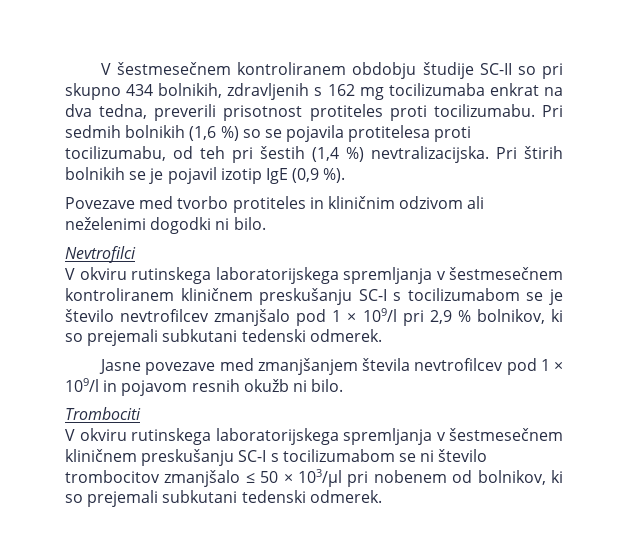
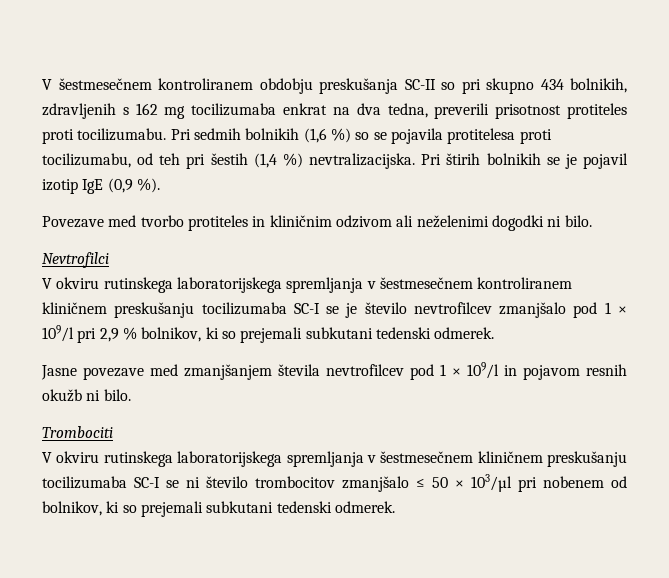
- V šestmesečnem kontroliranem obdobju študije SC-II so pri skupno 434 bolnikih, zdravljenih s 162 mg tocilizumaba enkrat na dva tedna, preverili prisotnost protiteles proti tocilizumabu.
+ V šestmesečnem kontroliranem obdobju preskušanja SC-II so pri skupno 434 bolnikih, zdravljenih s 162 mg tocilizumaba enkrat na dva tedna, preverili prisotnost protiteles proti tocilizumabu.
- V okviru rutinskega laboratorijskega spremljanja v šestmesečnem kontroliranem kliničnem preskušanju SC-I s tocilizumabom se je število nevtrofilcev zmanjšalo pod 1 × 109/l pri 2,9 % bolnikov, ki so prejemali subkutani tedenski odmerek.
+ V okviru rutinskega laboratorijskega spremljanja v šestmesečnem kontroliranem kliničnem preskušanju tocilizumaba SC-I se je število nevtrofilcev zmanjšalo pod 1 × 109/l pri 2,9 % bolnikov, ki so prejemali subkutani tedenski odmerek.
- V okviru rutinskega laboratorijskega spremljanja v šestmesečnem kliničnem preskušanju SC-I s tocilizumabom se ni število trombocitov zmanjšalo ≤ 50 × 103/µl pri nobenem od bolnikov, ki so prejemali subkutani tedenski odmerek.
+ V okviru rutinskega laboratorijskega spremljanja v šestmesečnem kliničnem preskušanju tocilizumaba SC-I se ni število trombocitov zmanjšalo ≤ 50 × 103/µl pri nobenem od bolnikov, ki so prejemali subkutani tedenski odmerek.

